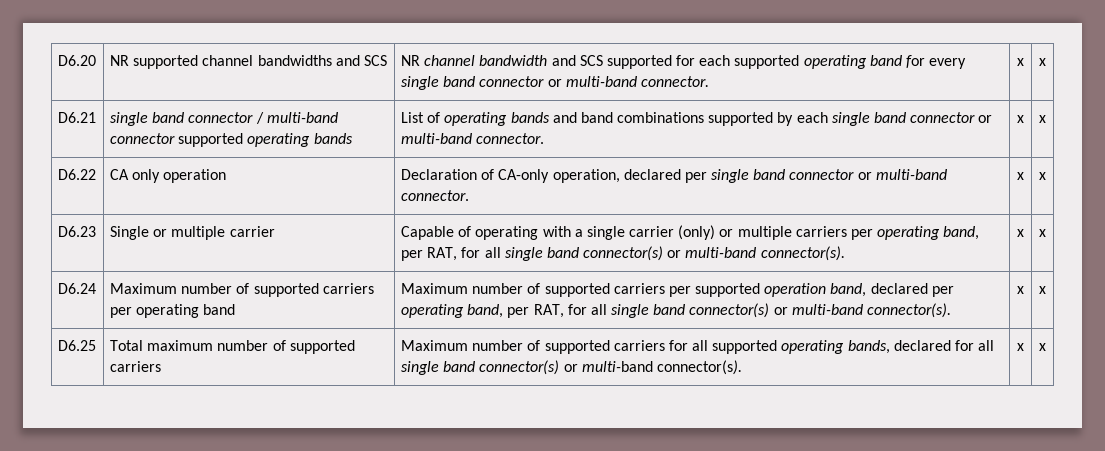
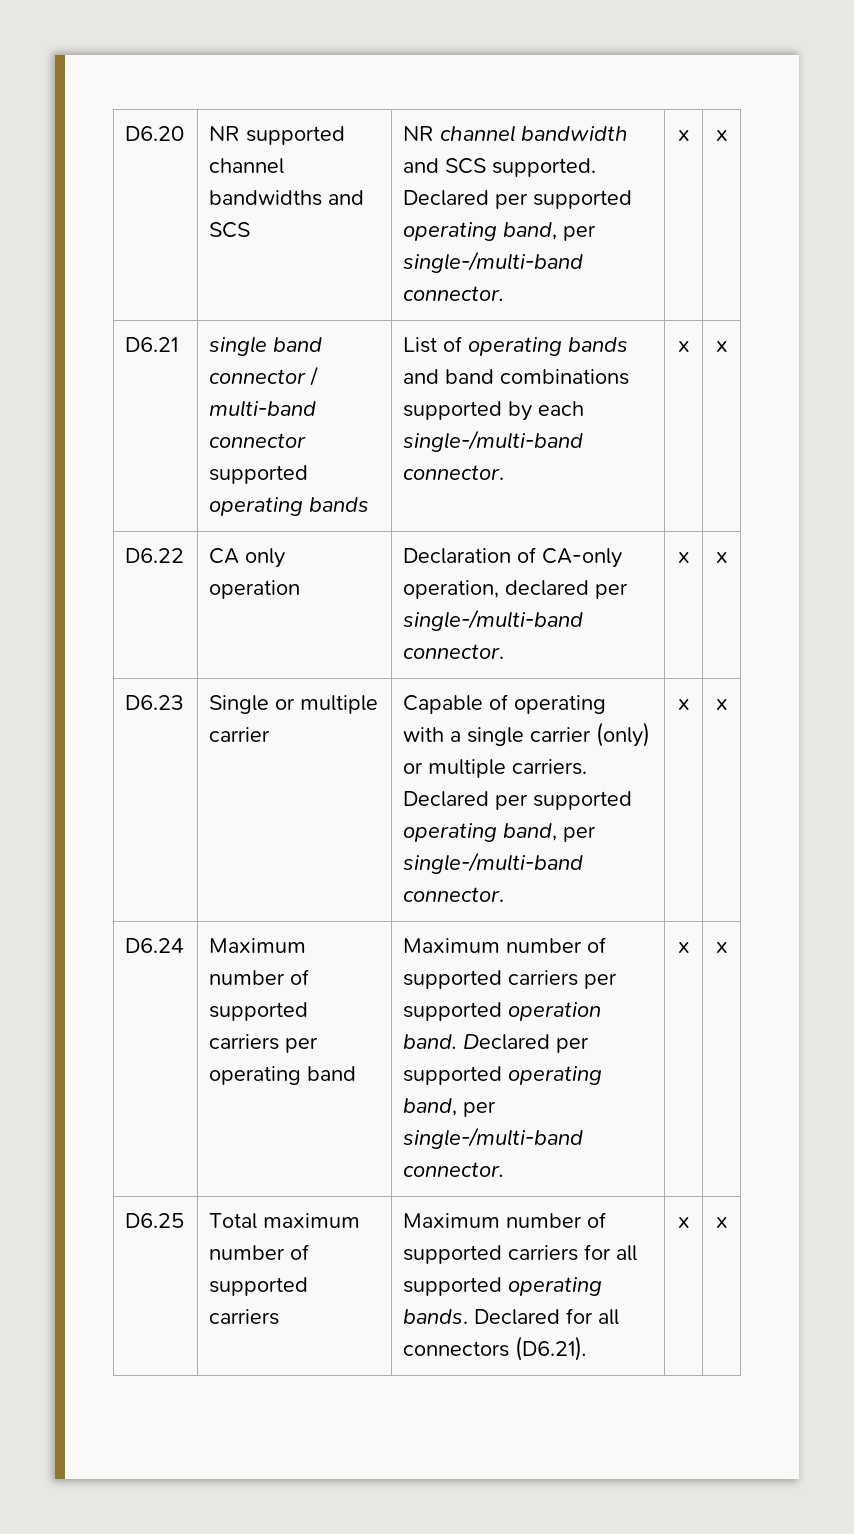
- D6.20 | NR supported channel bandwidths and SCS | NR channel bandwidth and SCS supported for each supported operating band for every single band connector or multi-band connector. | x | x
+ D6.20 | NR supported channel bandwidths and SCS | NR channel bandwidth and SCS supported. Declared per supported operating band, per single-/multi-band connector. | x | x
- D6.21 | single band connector / multi-band connector supported operating bands | List of operating bands and band combinations supported by each single band connector or multi-band connector. | x | x
+ D6.21 | single band connector / multi-band connector supported operating bands | List of operating bands and band combinations supported by each single-/multi-band connector. | x | x
- D6.22 | CA only operation | Declaration of CA-only operation, declared per single band connector or multi-band connector. | x | x
+ D6.22 | CA only operation | Declaration of CA-only operation, declared per single-/multi-band connector. | x | x
- D6.23 | Single or multiple carrier | Capable of operating with a single carrier (only) or multiple carriers per operating band, per RAT, for all single band connector(s) or multi-band connector(s). | x | x
+ D6.23 | Single or multiple carrier | Capable of operating with a single carrier (only) or multiple carriers. Declared per supported operating band, per single-/multi-band connector. | x | x
- D6.24 | Maximum number of supported carriers per operating band | Maximum number of supported carriers per supported operation band, declared per operating band, per RAT, for all single band connector(s) or multi-band connector(s). | x | x
+ D6.24 | Maximum number of supported carriers per operating band | Maximum number of supported carriers per supported operation band. Declared per supported operating band, per single-/multi-band connector. | x | x
- D6.25 | Total maximum number of supported carriers | Maximum number of supported carriers for all supported operating bands, declared for all single band connector(s) or multi-band connector(s). | x | x
+ D6.25 | Total maximum number of supported carriers | Maximum number of supported carriers for all supported operating bands. Declared for all connectors (D6.21). | x | x

